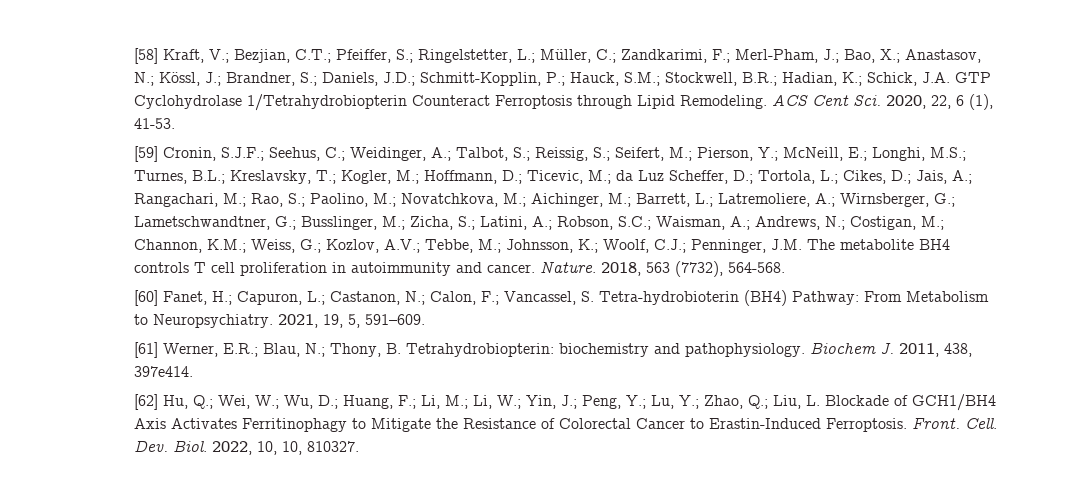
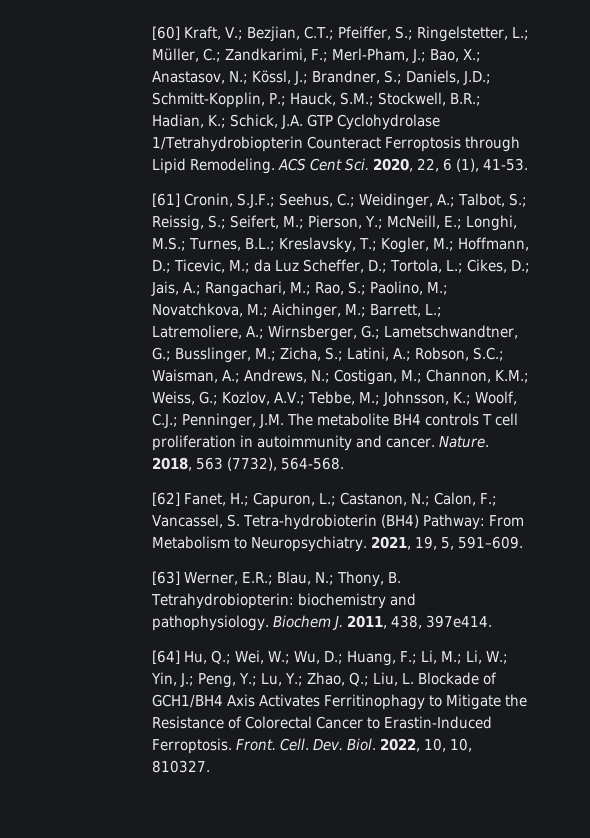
- [58] Kraft, V.; Bezjian, C.T.; Pfeiffer, S.; Ringelstetter, L.; Müller, C.; Zandkarimi, F.; Merl-Pham, J.; Bao, X.; Anastasov, N.; Kössl, J.; Brandner, S.; Daniels, J.D.; Schmitt-Kopplin, P.; Hauck, S.M.; Stockwell, B.R.; Hadian, K.; Schick, J.A. GTP Cyclohydrolase 1/Tetrahydrobiopterin Counteract Ferroptosis through Lipid Remodeling.
+ [60] Kraft, V.; Bezjian, C.T.; Pfeiffer, S.; Ringelstetter, L.; Müller, C.; Zandkarimi, F.; Merl-Pham, J.; Bao, X.; Anastasov, N.; Kössl, J.; Brandner, S.; Daniels, J.D.; Schmitt-Kopplin, P.; Hauck, S.M.; Stockwell, B.R.; Hadian, K.; Schick, J.A. GTP Cyclohydrolase 1/Tetrahydrobiopterin Counteract Ferroptosis through Lipid Remodeling.
- [59] Cronin, S.J.F.;
+ [61] Cronin, S.J.F.;
- [60] Fanet, H.; Capuron, L.; Castanon, N.; Calon, F.; Vancassel, S. Tetra-hydrobioterin (BH4) Pathway: From Metabolism to Neuropsychiatry.
+ [62] Fanet, H.; Capuron, L.; Castanon, N.; Calon, F.; Vancassel, S. Tetra-hydrobioterin (BH4) Pathway: From Metabolism to Neuropsychiatry.
- [61] Werner, E.R.; Blau, N.; Thony, B. Tetrahydrobiopterin: biochemistry and pathophysiology.
+ [63] Werner, E.R.; Blau, N.; Thony, B. Tetrahydrobiopterin: biochemistry and pathophysiology.
- [62] Hu, Q.; Wei, W.; Wu, D.; Huang, F.; Li, M.; Li, W.; Yin, J.; Peng, Y.; Lu, Y.; Zhao, Q.; Liu, L. Blockade of GCH1/BH4 Axis Activates Ferritinophagy to Mitigate the Resistance of Colorectal Cancer to Erastin-Induced Ferroptosis.
+ [64] Hu, Q.; Wei, W.; Wu, D.; Huang, F.; Li, M.; Li, W.; Yin, J.; Peng, Y.; Lu, Y.; Zhao, Q.; Liu, L. Blockade of GCH1/BH4 Axis Activates Ferritinophagy to Mitigate the Resistance of Colorectal Cancer to Erastin-Induced Ferroptosis.

